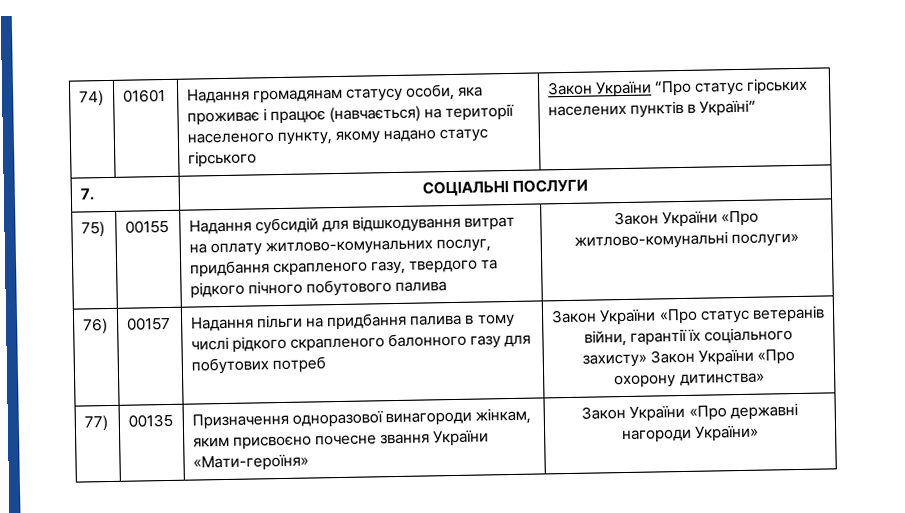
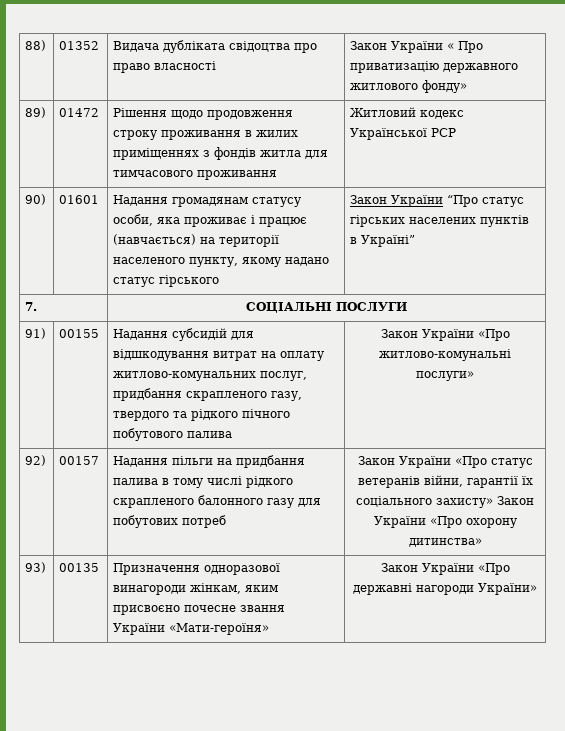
- 74) | 01601 | Надання громадянам статусу особи, яка проживає і працює (навчається) на території населеного пункту, якому надано статус гірського | Закон України “Про статус гірських населених пунктів в Україні”
+ 88) | 01352 | Видача дубліката свідоцтва про право власності | Закон України « Про приватизацію державного житлового фонду»
+ 89) | 01472 | Рішення щодо продовження строку проживання в жилих приміщеннях з фондів житла для тимчасового проживання | Житловий кодекс Української РСР
+ 90) | 01601 | Надання громадянам статусу особи, яка проживає і працює (навчається) на території населеного пункту, якому надано статус гірського | Закон України “Про статус гірських населених пунктів в Україні”
- 75) | 00155 | Надання субсидій для відшкодування витрат на оплату житлово-комунальних послуг, придбання скрапленого газу, твердого та рідкого пічного побутового палива | Закон України «Про житлово-комунальні послуги»
+ 91) | 00155 | Надання субсидій для відшкодування витрат на оплату житлово-комунальних послуг, придбання скрапленого газу, твердого та рідкого пічного побутового палива | Закон України «Про житлово-комунальні послуги»
- 76) | 00157 | Надання пільги на придбання палива в тому числі рідкого скрапленого балонного газу для побутових потреб | Закон України «Про статус ветеранів війни, гарантії їх соціального захисту» Закон України «Про охорону дитинства»
+ 92) | 00157 | Надання пільги на придбання палива в тому числі рідкого скрапленого балонного газу для побутових потреб | Закон України «Про статус ветеранів війни, гарантії їх соціального захисту» Закон України «Про охорону дитинства»
- 77) | 00135 | Призначення одноразової винагороди жінкам, яким присвоєно почесне звання України «Мати-героїня» | Закон України «Про державні нагороди України»
+ 93) | 00135 | Призначення одноразової винагороди жінкам, яким присвоєно почесне звання України «Мати-героїня» | Закон України «Про державні нагороди України»

